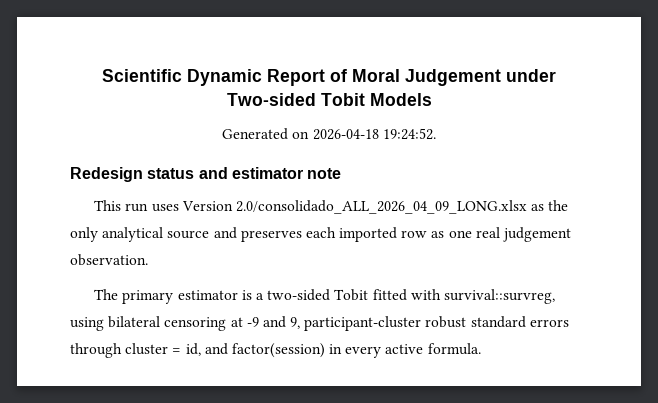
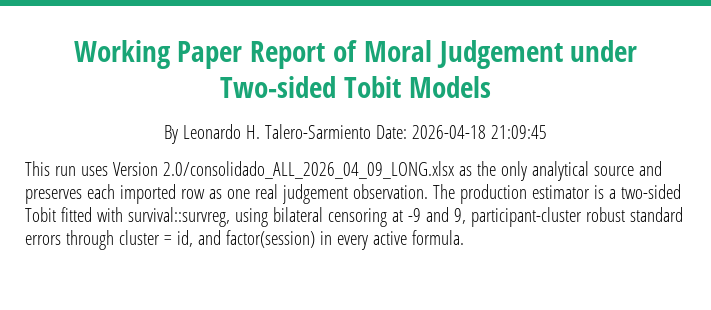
- Scientific Dynamic Report of Moral Judgement under Two-sided Tobit Models
+ Working Paper Report of Moral Judgement under Two-sided Tobit Models
- Generated on 2026-04-18 19:24:52.
- Redesign status and estimator note
+ By Leonardo H. Talero-Sarmiento Date: 2026-04-18 21:09:45
- This run uses Version 2.0/consolidado_ALL_2026_04_09_LONG.xlsx as the only analytical source and preserves each imported row as one real judgement observation.
- The primary estimator is a two-sided Tobit fitted with survival::survreg, using bilateral censoring at -9 and 9, participant-cluster robust standard errors through cluster = id, and factor(session) in every active formula.
+ This run uses Version 2.0/consolidado_ALL_2026_04_09_LONG.xlsx as the only analytical source and preserves each imported row as one real judgement observation. The production estimator is a two-sided Tobit fitted with survival::survreg, using bilateral censoring at -9 and 9, participant-cluster robust standard errors through cluster = id, and factor(session) in every active formula.

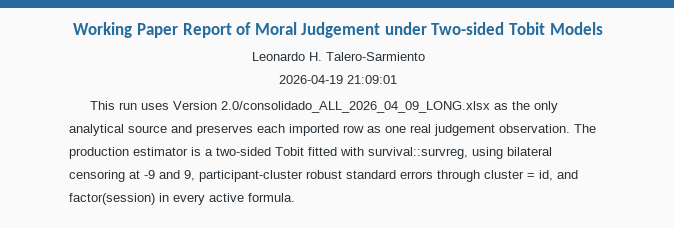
- By Leonardo H. Talero-Sarmiento Date: 2026-04-18 21:09:45
+ Leonardo H. Talero-Sarmiento
+ 2026-04-19 21:09:01

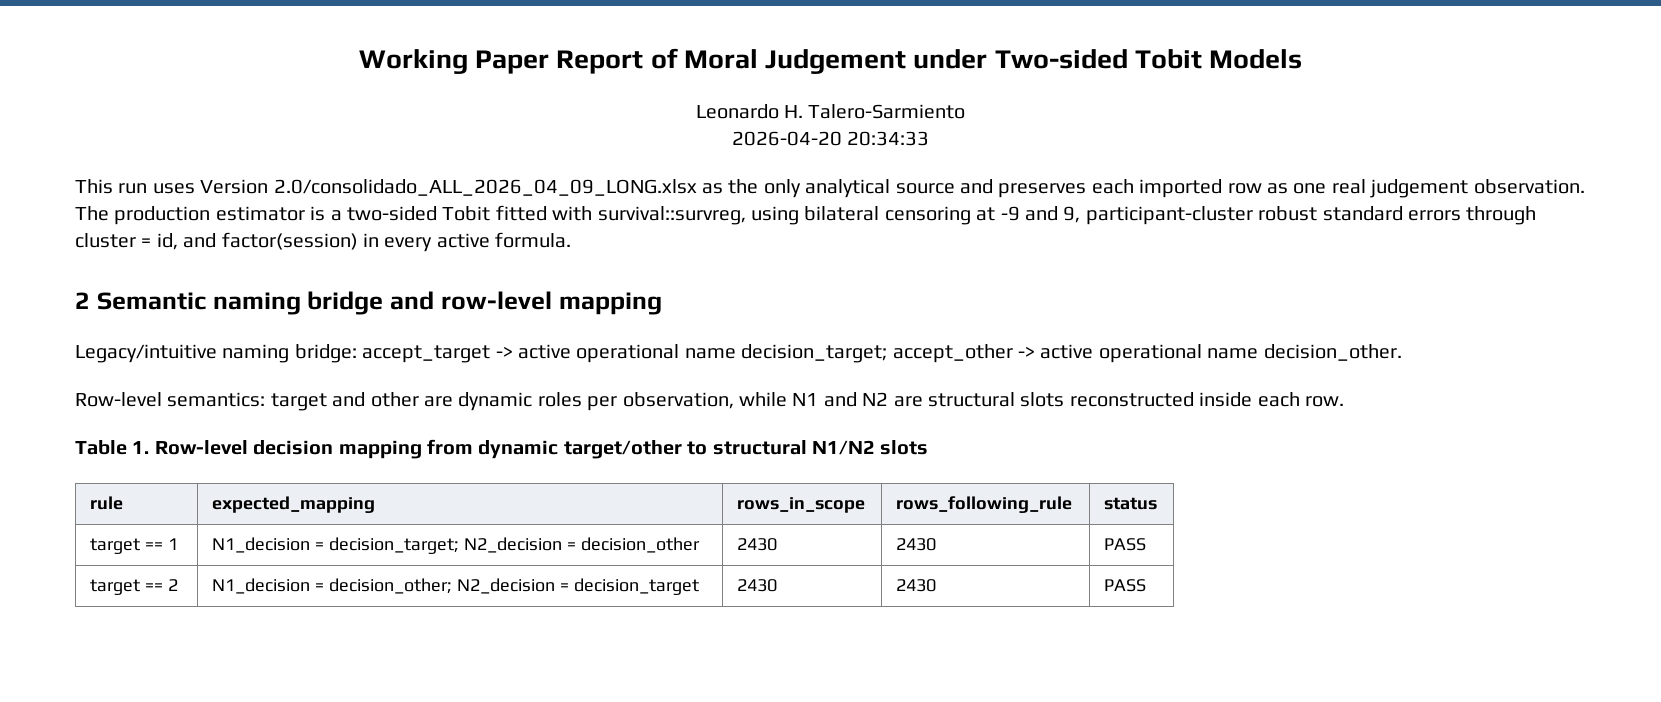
- 2026-04-19 21:09:01
+ 2026-04-20 20:34:33
+ 2 Semantic naming bridge and row-level mapping
+ Legacy/intuitive naming bridge: accept_target -> active operational name decision_target; accept_other -> active operational name decision_other.
+ Row-level semantics: target and other are dynamic roles per observation, while N1 and N2 are structural slots reconstructed inside each row.
+ Table 1. Row-level decision mapping from dynamic target/other to structural N1/N2 slots
+ rule | expected_mapping | rows_in_scope | rows_following_rule | status
+ target == 1 | N1_decision = decision_target; N2_decision = decision_other | 2430 | 2430 | PASS
+ target == 2 | N1_decision = decision_other; N2_decision = decision_target | 2430 | 2430 | PASS

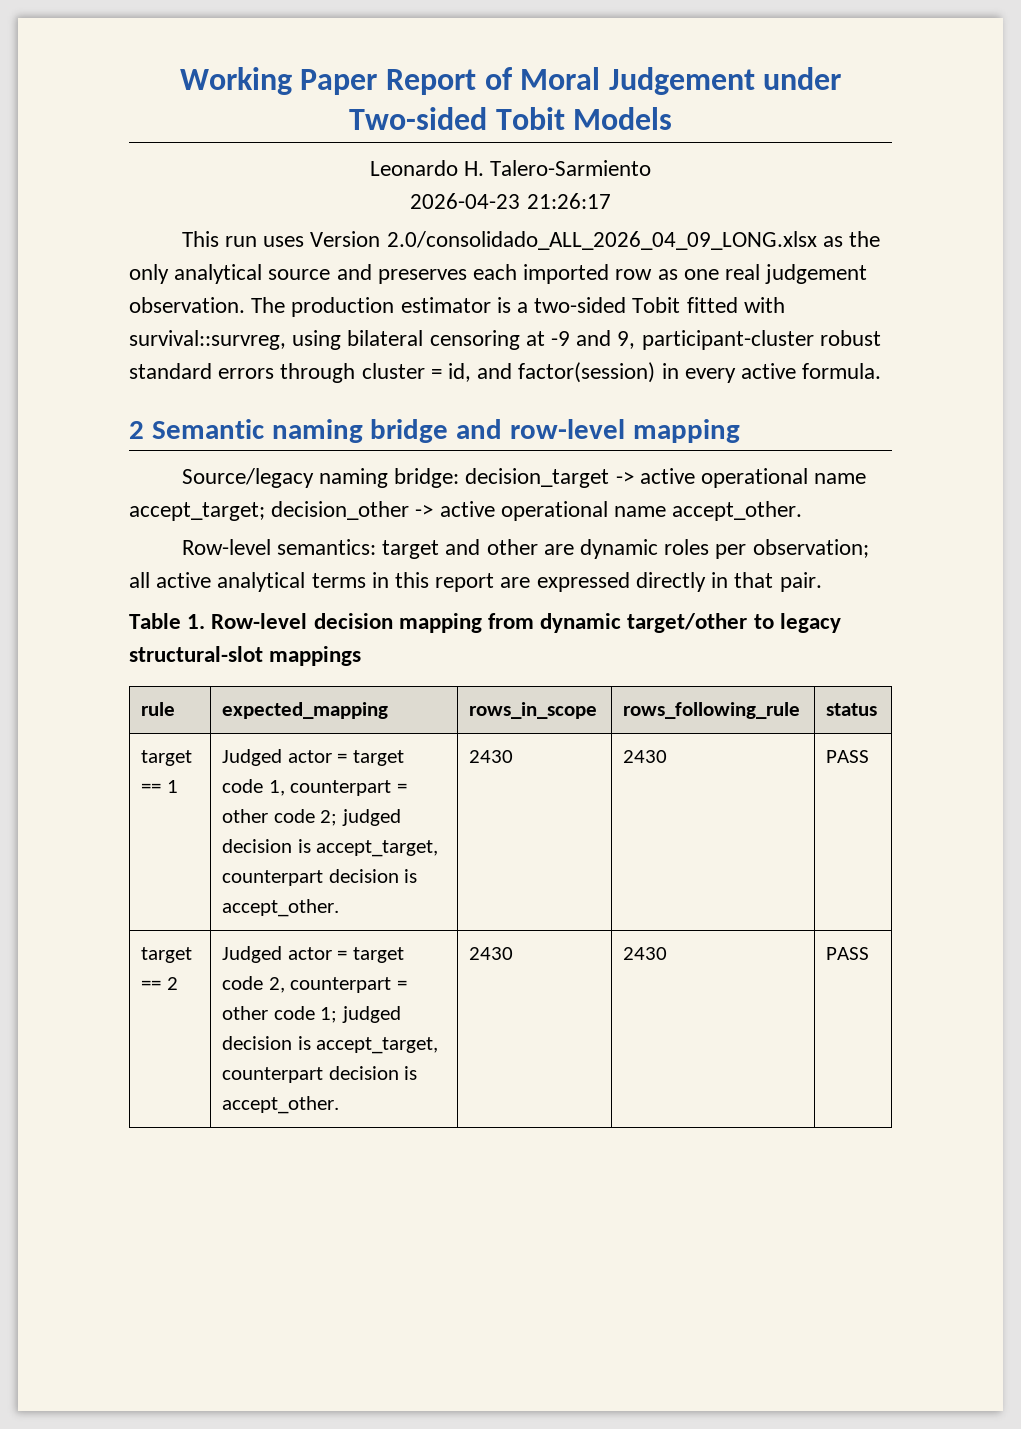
- 2026-04-20 20:34:33
+ 2026-04-23 21:26:17
- Legacy/intuitive naming bridge: accept_target -> active operational name decision_target; accept_other -> active operational name decision_other.
+ Source/legacy naming bridge: decision_target -> active operational name accept_target; decision_other -> active operational name accept_other.
- Row-level semantics: target and other are dynamic roles per observation, while N1 and N2 are structural slots reconstructed inside each row.
+ Row-level semantics: target and other are dynamic roles per observation; all active analytical terms in this report are expressed directly in that pair.
- Table 1. Row-level decision mapping from dynamic target/other to structural N1/N2 slots
+ Table 1. Row-level decision mapping from dynamic target/other to legacy structural-slot mappings
- target == 1 | N1_decision = decision_target; N2_decision = decision_other | 2430 | 2430 | PASS
+ target == 1 | Judged actor = target code 1, counterpart = other code 2; judged decision is accept_target, counterpart decision is accept_other. | 2430 | 2430 | PASS
- target == 2 | N1_decision = decision_other; N2_decision = decision_target | 2430 | 2430 | PASS
+ target == 2 | Judged actor = target code 2, counterpart = other code 1; judged decision is accept_target, counterpart decision is accept_other. | 2430 | 2430 | PASS

